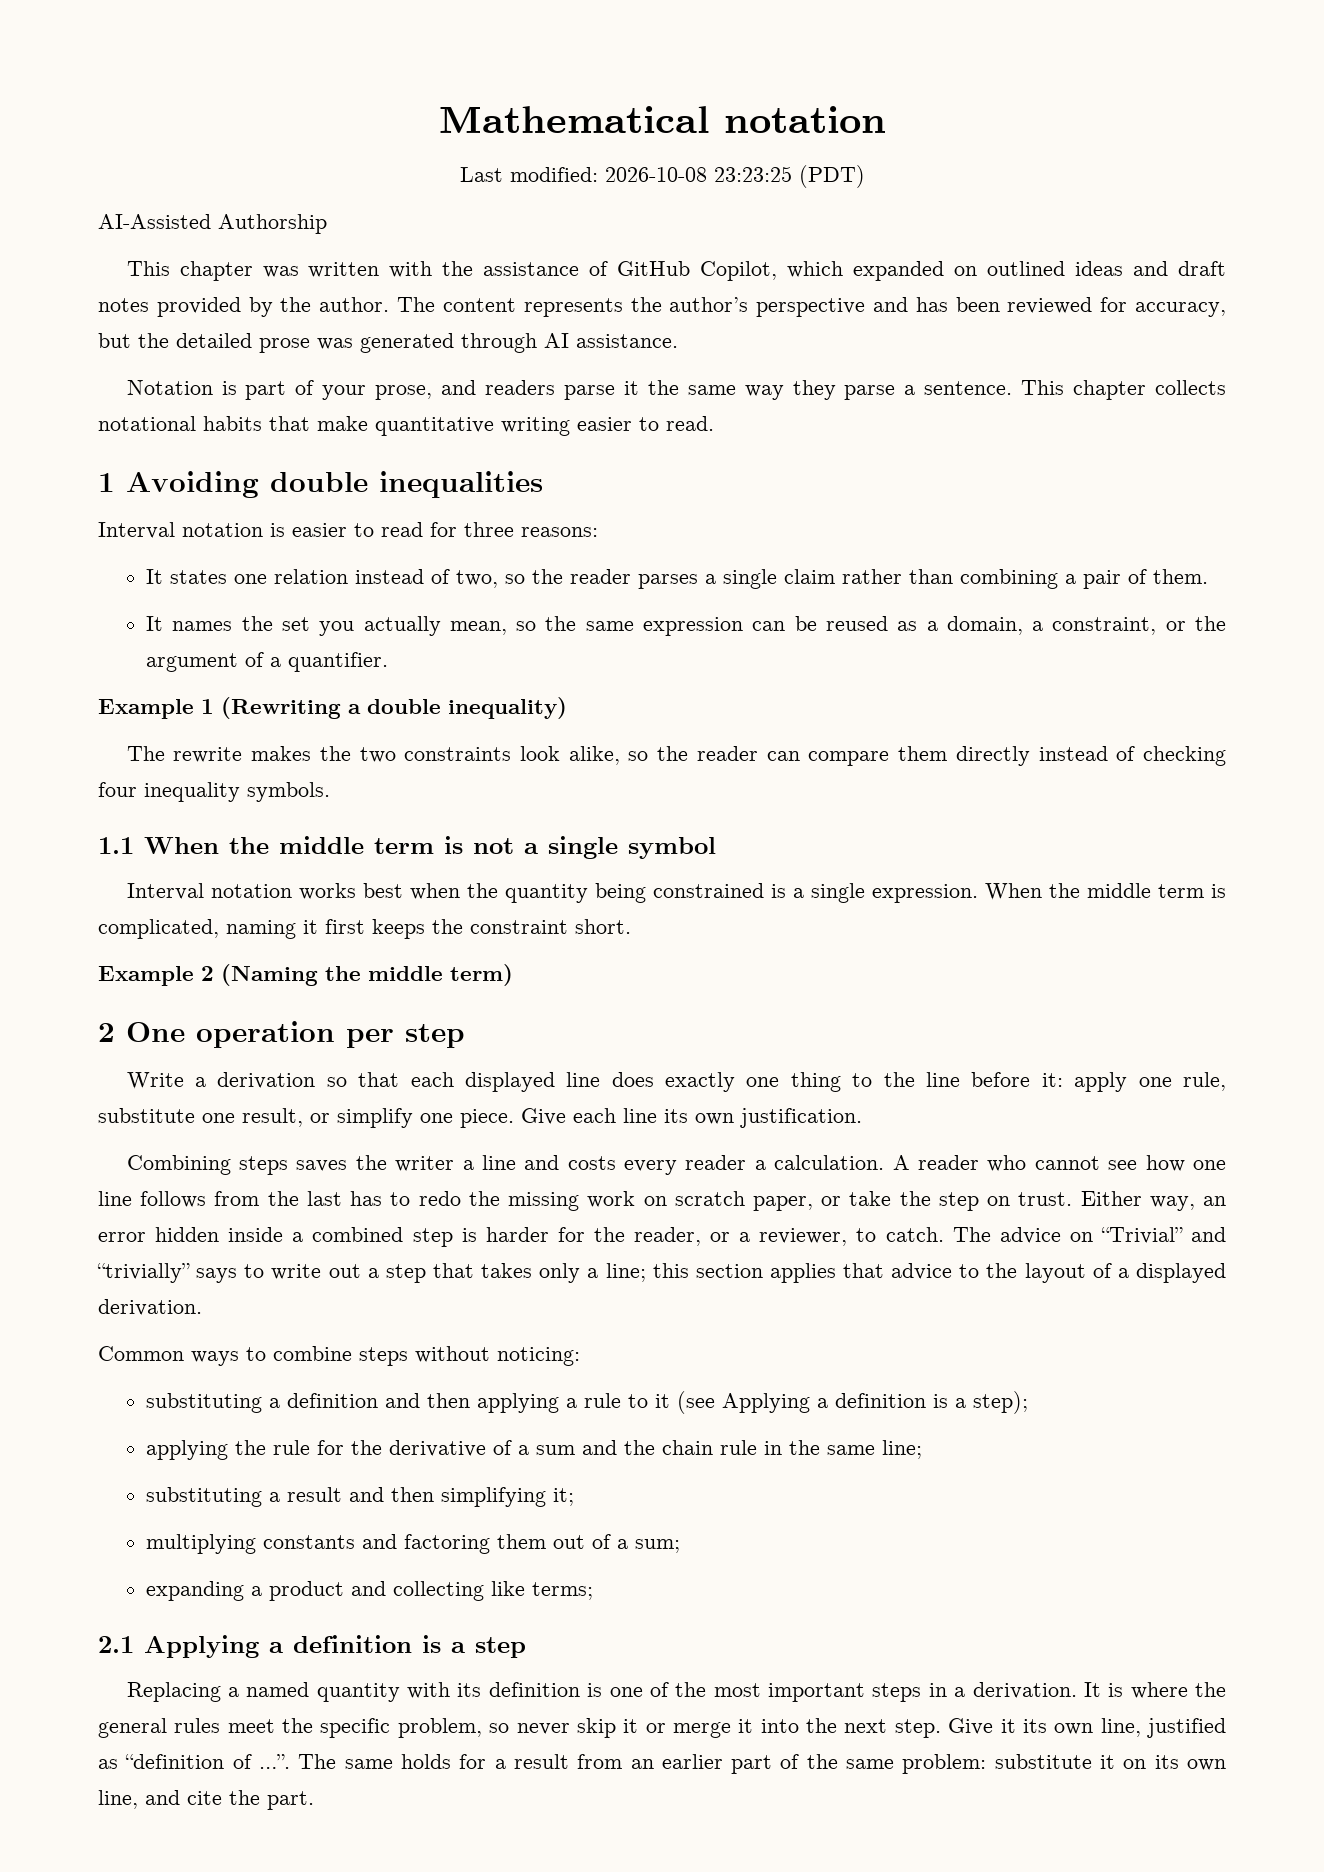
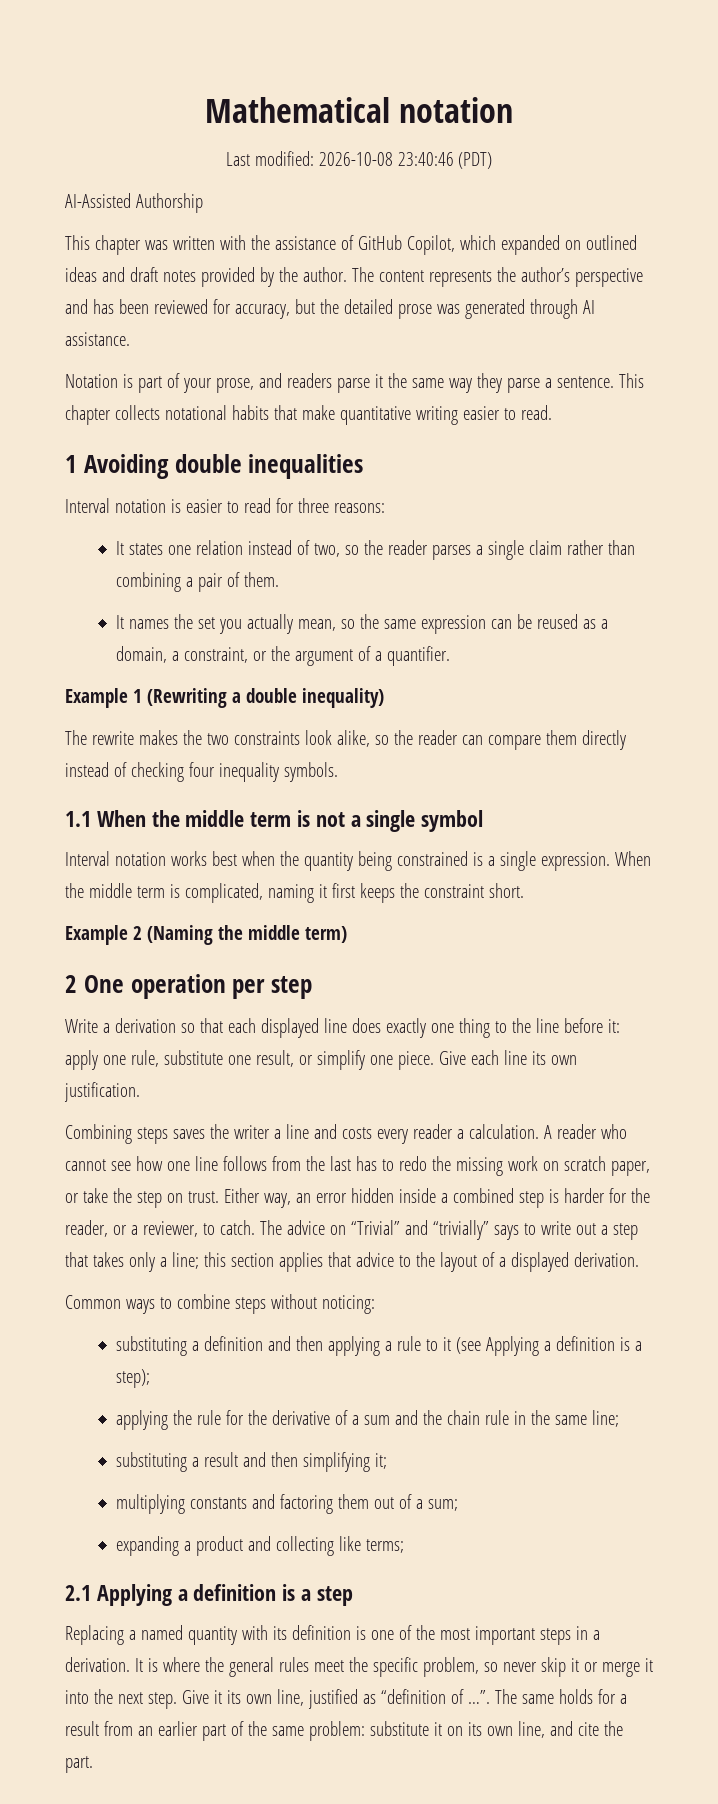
- Last modified: 2026-10-08 23:23:25 (PDT)
+ Last modified: 2026-10-08 23:40:46 (PDT)

